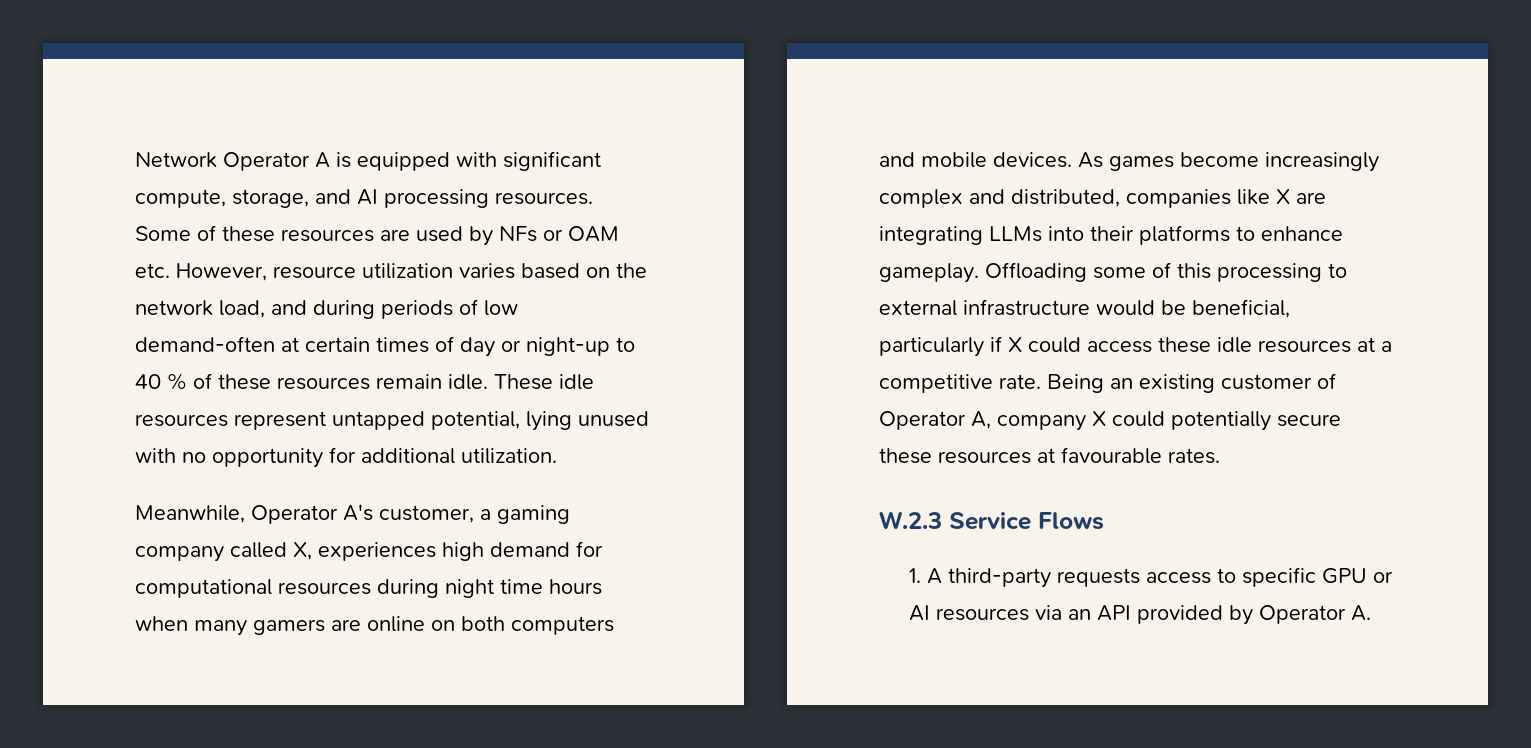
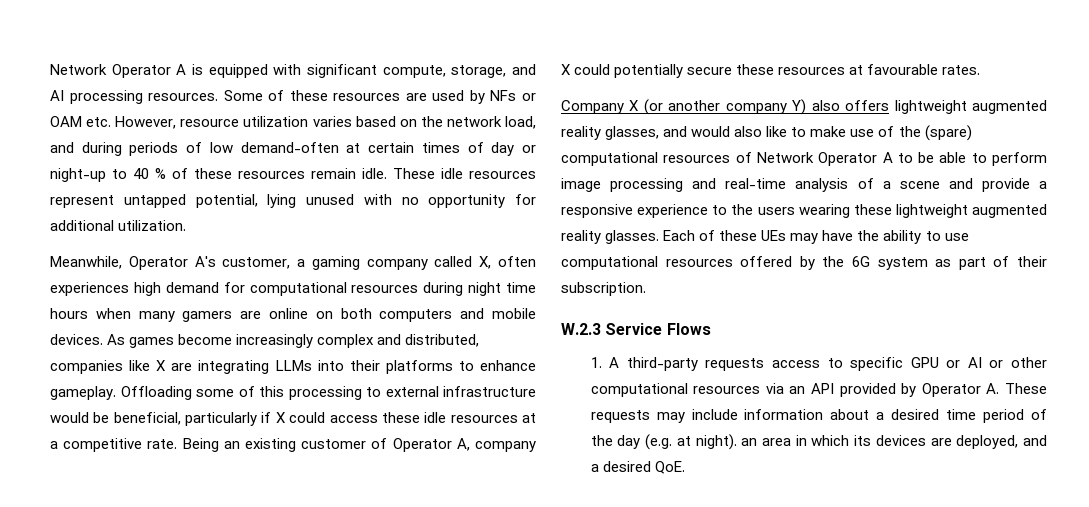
- Meanwhile, Operator A's customer, a gaming company called X, experiences high demand for computational resources during night time hours when many gamers are online on both computers and mobile devices.
+ Meanwhile, Operator A's customer, a gaming company called X, often experiences high demand for computational resources during night time hours when many gamers are online on both computers and mobile devices.
+ Company X (or another company Y) also offers lightweight augmented reality glasses, and would also like to make use of the (spare) computational resources of Network Operator A to be able to perform image processing and real-time analysis of a scene and provide a responsive experience to the users wearing these lightweight augmented reality glasses. Each of these UEs may have the ability to use computational resources offered by the 6G system as part of their subscription.
- 1. A third-party requests access to specific GPU or AI resources via an API provided by Operator A.
+ 1. A third-party requests access to specific GPU or AI or other computational resources via an API provided by Operator A. These requests may include information about a desired time period of the day (e.g. at night). an area in which its devices are deployed, and a desired QoE.

